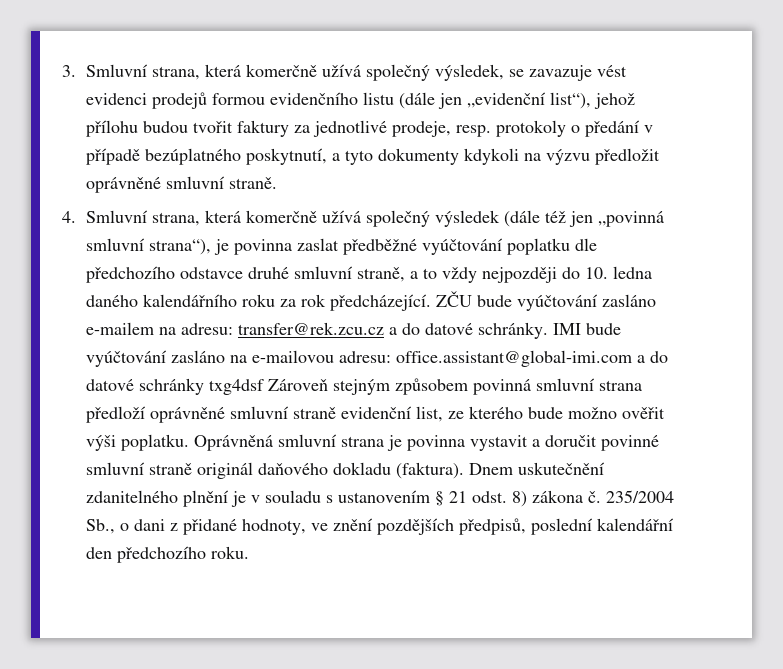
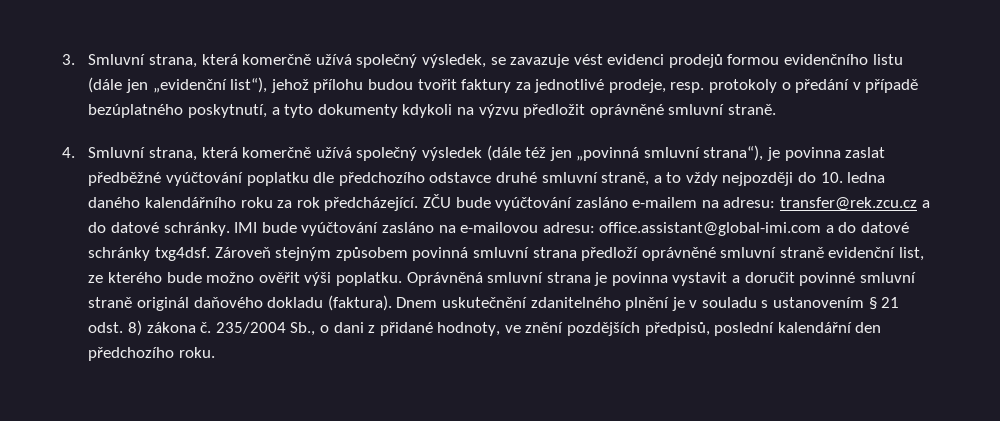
- IMI bude vyúčtování zasláno na e-mailovou adresu: office.assistant@global-imi.com a do datové schránky txg4dsf Zároveň stejným způsobem povinná smluvní strana předloží oprávněné smluvní straně evidenční list, ze kterého bude možno ověřit výši poplatku.
+ IMI bude vyúčtování zasláno na e-mailovou adresu: office.assistant@global-imi.com a do datové schránky txg4dsf. Zároveň stejným způsobem povinná smluvní strana předloží oprávněné smluvní straně evidenční list, ze kterého bude možno ověřit výši poplatku.

